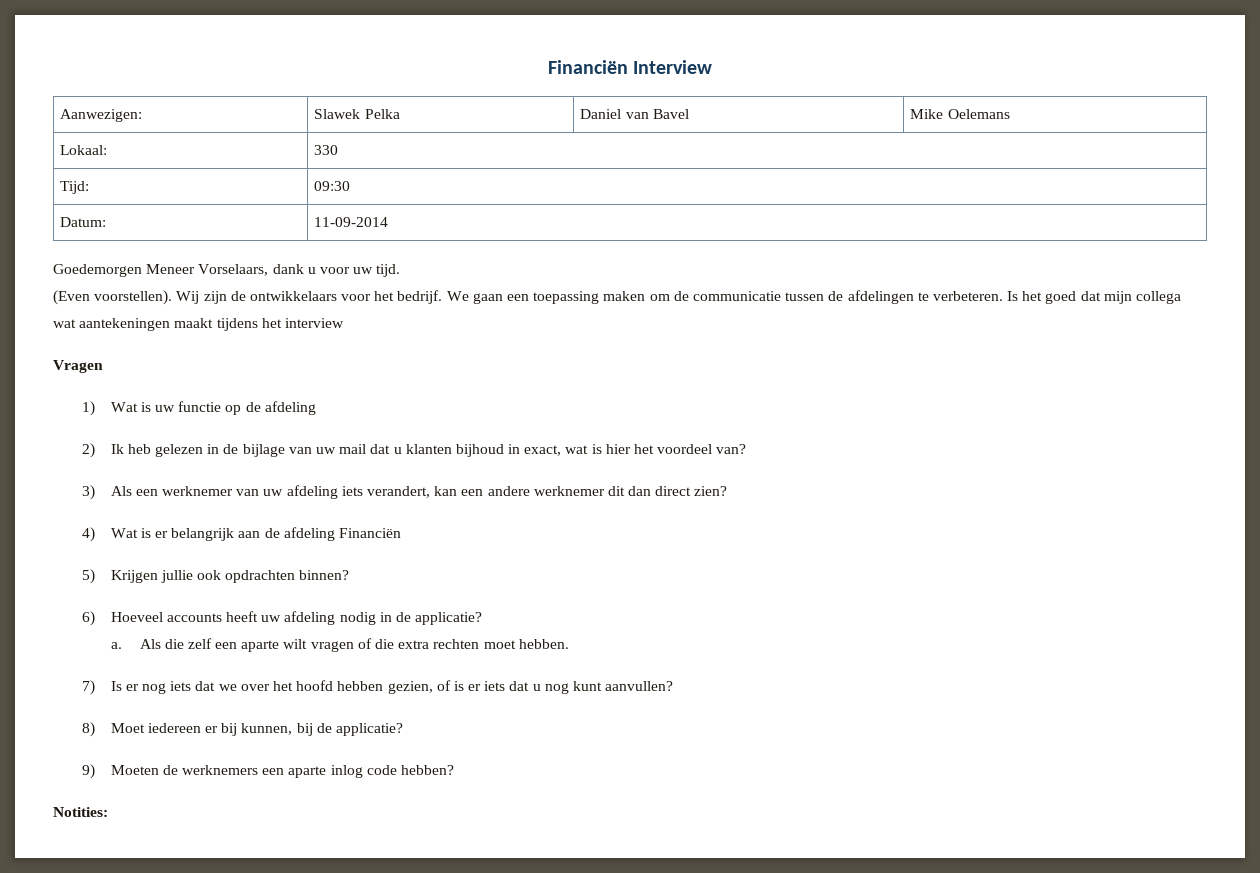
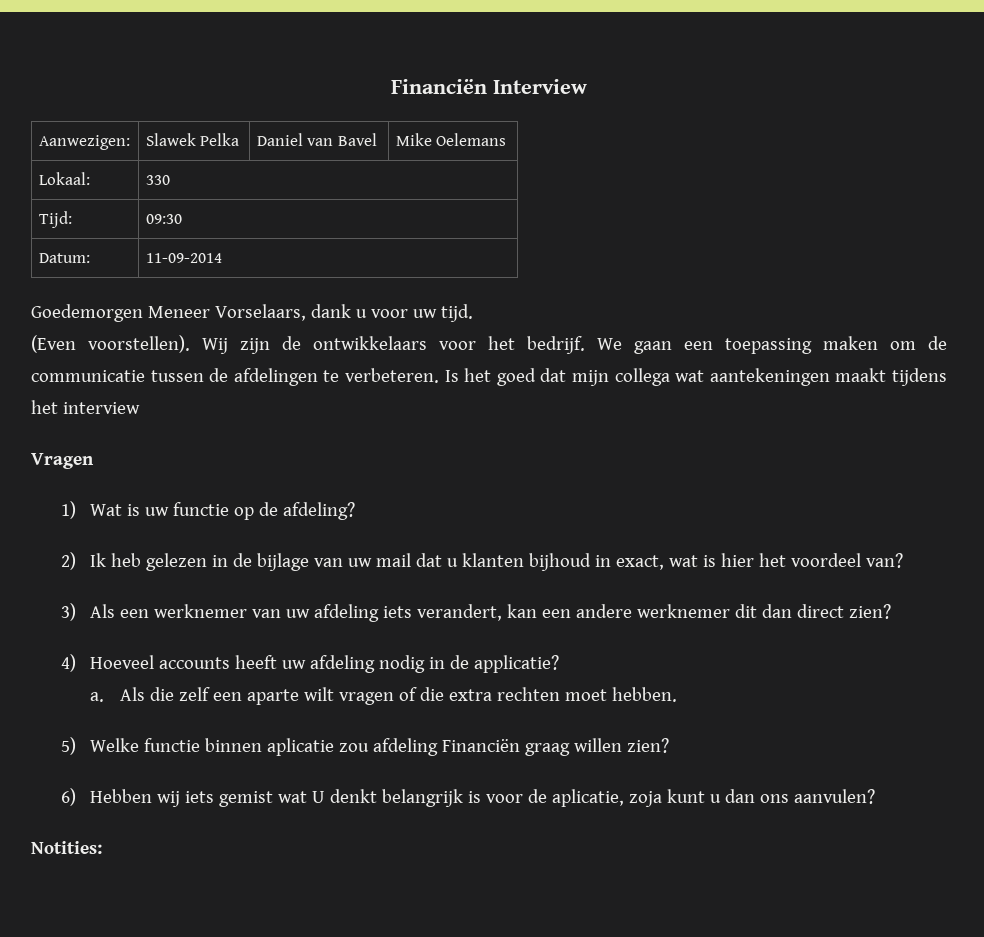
- 1) Wat is uw functie op de afdeling
+ 1) Wat is uw functie op de afdeling?
- 4) Wat is er belangrijk aan de afdeling Financiën
- 5) Krijgen jullie ook opdrachten binnen?
- 6) Hoeveel accounts heeft uw afdeling nodig in de applicatie?
+ 4) Hoeveel accounts heeft uw afdeling nodig in de applicatie?
- 7) Is er nog iets dat we over het hoofd hebben gezien, of is er iets dat u nog kunt aanvullen?
- 8) Moet iedereen er bij kunnen, bij de applicatie?
- 9) Moeten de werknemers een aparte inlog code hebben?
+ 5) Welke functie binnen aplicatie zou afdeling Financiën graag willen zien?
+ 6) Hebben wij iets gemist wat U denkt belangrijk is voor de aplicatie, zoja kunt u dan ons aanvulen?

